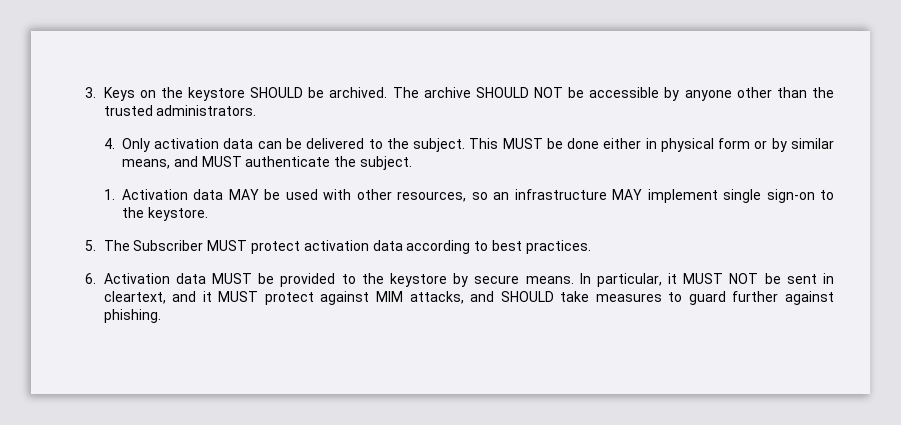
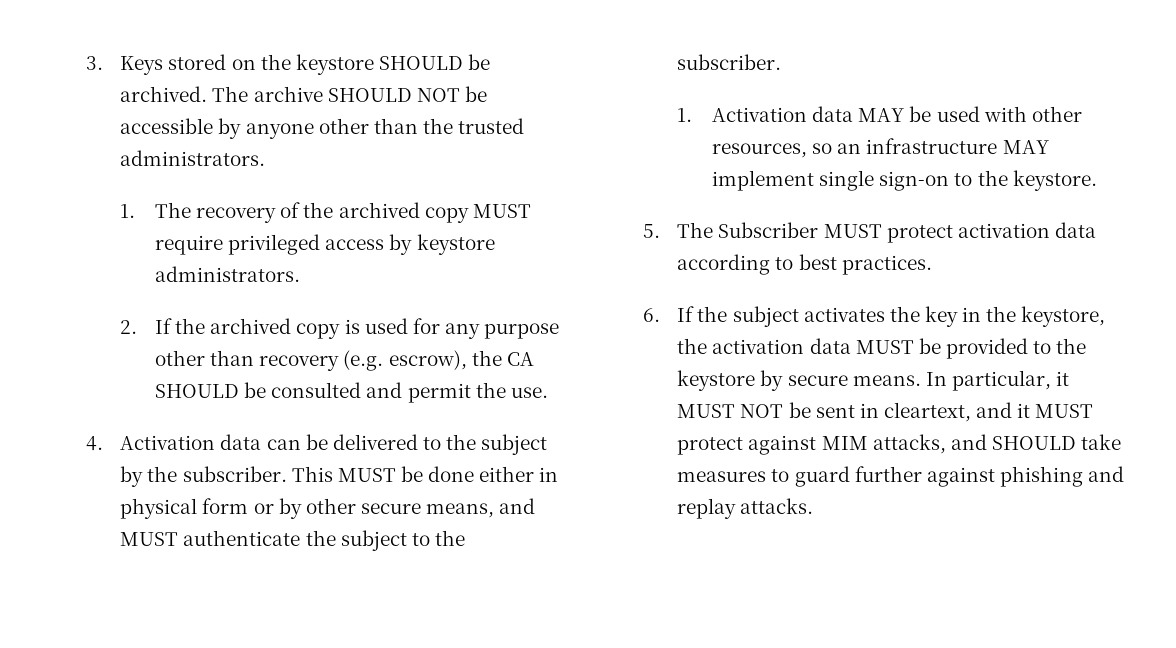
- 3. Keys on the keystore SHOULD be archived.
+ 3. Keys stored on the keystore SHOULD be archived.
- 4. Only activation data can be delivered to the subject.
+ 1. The recovery of the archived copy MUST require privileged access by keystore administrators.
+ 2. If the archived copy is used for any purpose other than recovery (e.g. escrow), the CA SHOULD be consulted and permit the use.
+ 4. Activation data can be delivered to the subject by the subscriber.
- This MUST be done either in physical form or by similar means, and MUST authenticate the subject.
+ This MUST be done either in physical form or by other secure means, and MUST authenticate the subject to the subscriber.
- 6. Activation data MUST be provided to the keystore by secure means.
+ 6. If the subject activates the key in the keystore, the activation data MUST be provided to the keystore by secure means.
- In particular, it MUST NOT be sent in cleartext, and it MUST protect against MIM attacks, and SHOULD take measures to guard further against phishing.
+ In particular, it MUST NOT be sent in cleartext, and it MUST protect against MIM attacks, and SHOULD take measures to guard further against phishing and replay attacks.

